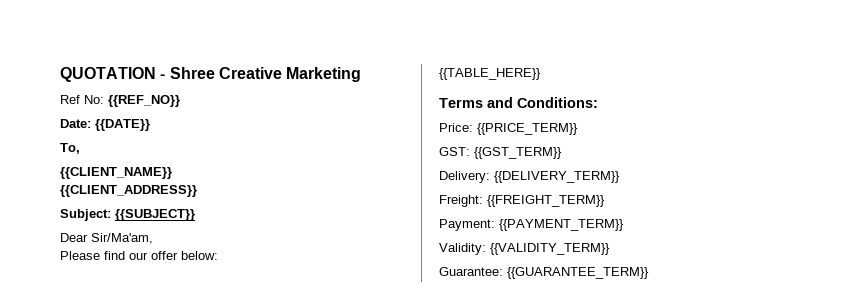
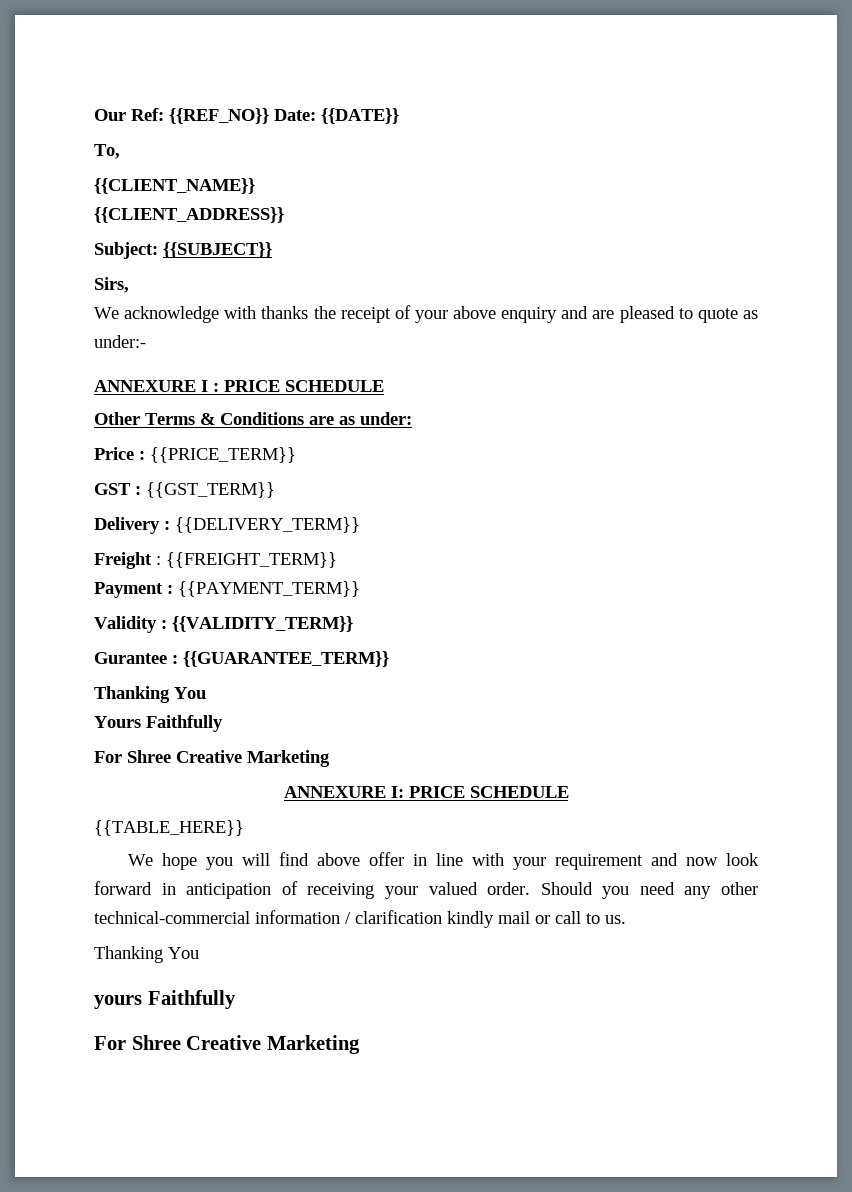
- QUOTATION - Shree Creative Marketing
- Ref No: {{REF_NO}}
- Date: {{DATE}}
+ Our Ref: {{REF_NO}} Date: {{DATE}}
- Dear Sir/Ma'am,
- Please find our offer below:
+ Sirs,
+ We acknowledge with thanks the receipt of your above enquiry and are pleased to quote as under:-
+ ANNEXURE I : PRICE SCHEDULE
+ Other Terms & Conditions are as under:
+ Price : {{PRICE_TERM}}
+ GST : {{GST_TERM}}
+ Delivery : {{DELIVERY_TERM}}
+ Freight : {{FREIGHT_TERM}}
+ Payment : {{PAYMENT_TERM}}
+ Validity : {{VALIDITY_TERM}}
+ Gurantee : {{GUARANTEE_TERM}}
+ Thanking You
+ Yours Faithfully
+ For Shree Creative Marketing
+ ANNEXURE I: PRICE SCHEDULE
  {{TABLE_HERE}}
- Terms and Conditions:
- Price: {{PRICE_TERM}}
- GST: {{GST_TERM}}
- Delivery: {{DELIVERY_TERM}}
- Freight: {{FREIGHT_TERM}}
- Payment: {{PAYMENT_TERM}}
- Validity: {{VALIDITY_TERM}}
- Guarantee: {{GUARANTEE_TERM}}
+ We hope you will find above offer in line with your requirement and now look forward in anticipation of receiving your valued order. Should you need any other technical-commercial information / clarification kindly mail or call to us.
+ Thanking You
+ yours Faithfully
+ For Shree Creative Marketing

